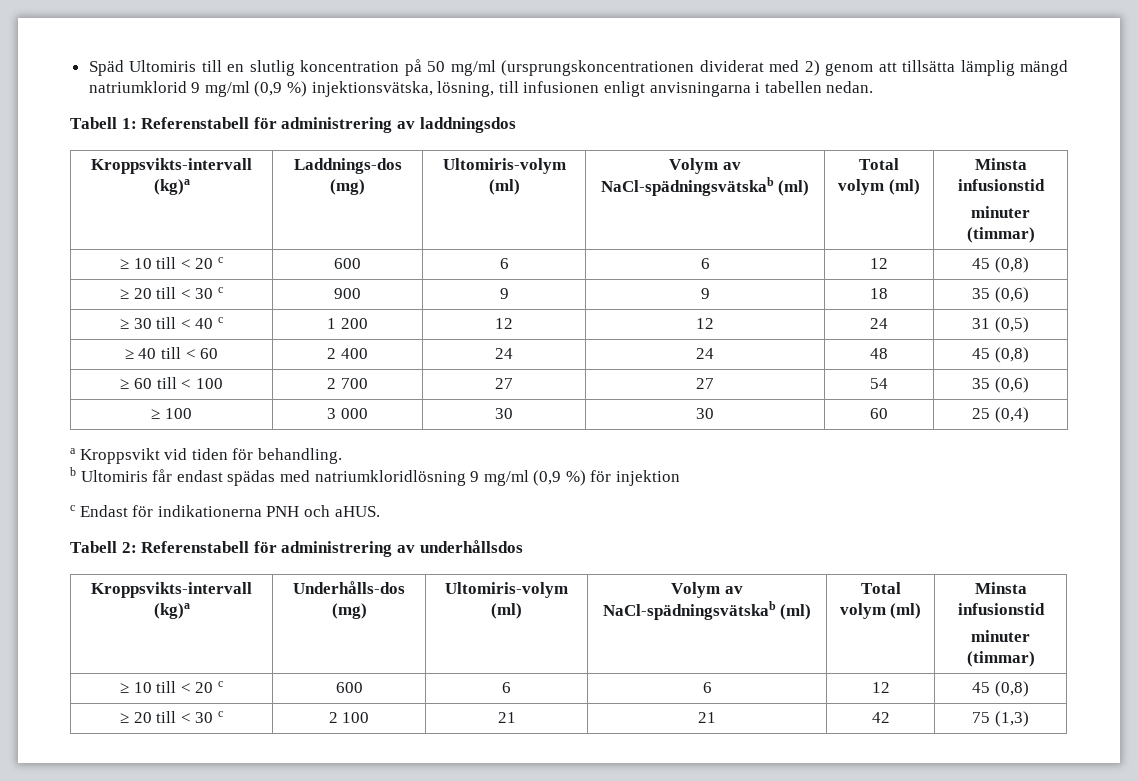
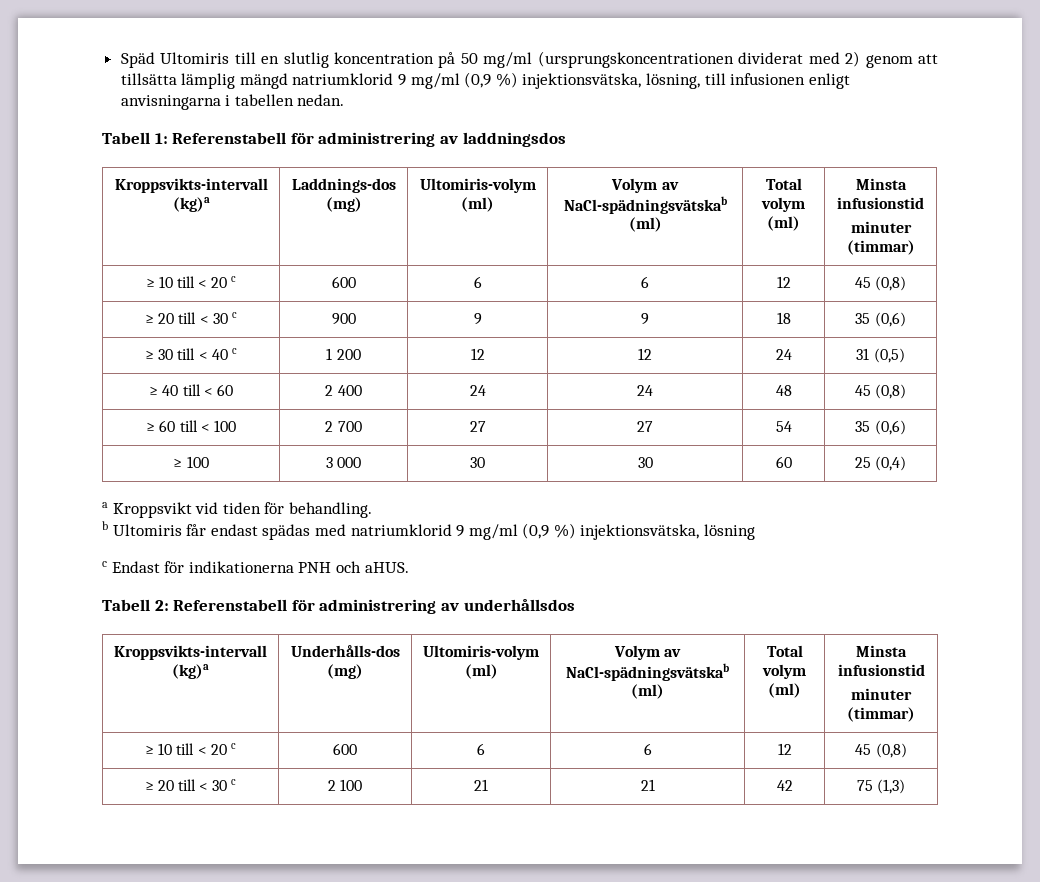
- b Ultomiris får endast spädas med natriumkloridlösning 9 mg/ml (0,9 %) för injektion
+ b Ultomiris får endast spädas med natriumklorid 9 mg/ml (0,9 %) injektionsvätska, lösning

